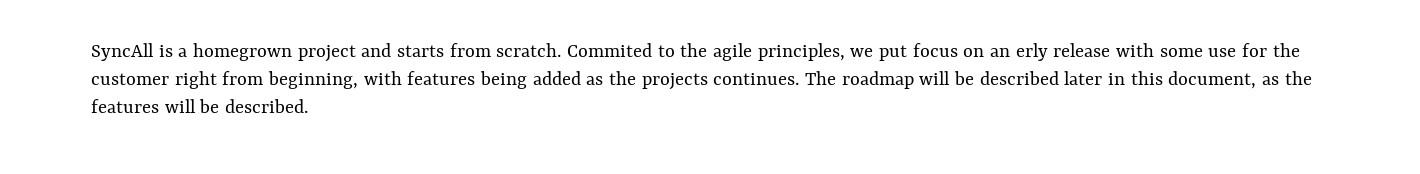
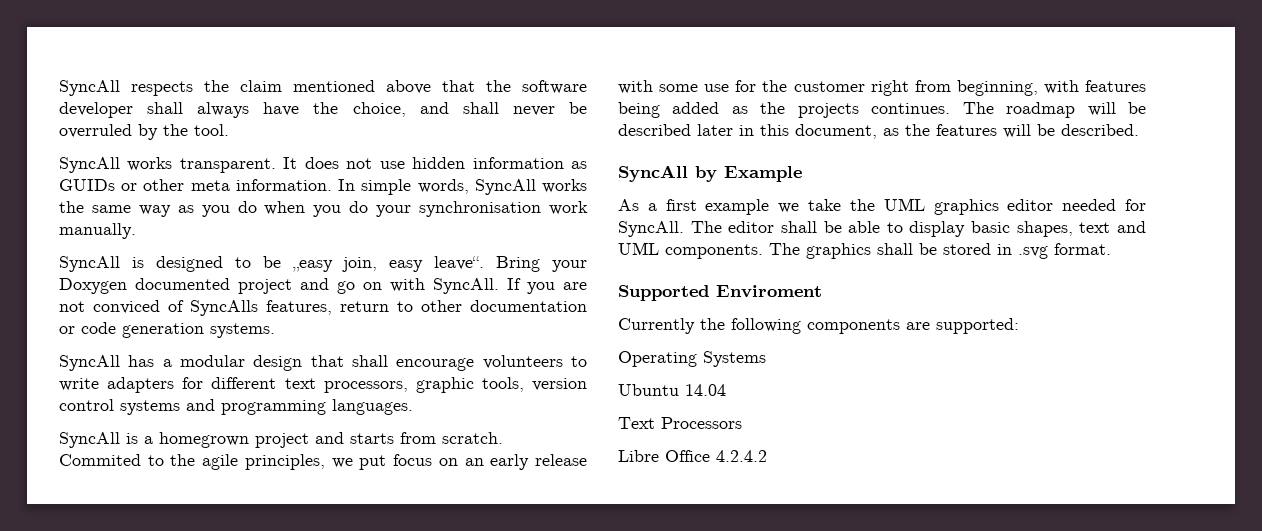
+ SyncAll respects the claim mentioned above that the software developer shall always have the choice, and shall never be overruled by the tool.
+ SyncAll works transparent. It does not use hidden information as GUIDs or other meta information. In simple words, SyncAll works the same way as you do when you do your synchronisation work manually.
+ SyncAll is designed to be „easy join, easy leave“. Bring your Doxygen documented project and go on with SyncAll. If you are not conviced of SyncAlls features, return to other documentation or code generation systems.
+ SyncAll has a modular design that shall encourage volunteers to write adapters for different text processors, graphic tools, version control systems and programming languages.
- Commited to the agile principles, we put focus on an erly release with some use for the customer right from beginning, with features being added as the projects continues.
+ Commited to the agile principles, we put focus on an early release with some use for the customer right from beginning, with features being added as the projects continues.
+ SyncAll by Example
+ As a first example we take the UML graphics editor needed for SyncAll. The editor shall be able to display basic shapes, text and UML components. The graphics shall be stored in .svg format.
+ Supported Enviroment
+ Currently the following components are supported:
+ Operating Systems
+ Ubuntu 14.04
+ Text Processors
+ Libre Office 4.2.4.2

